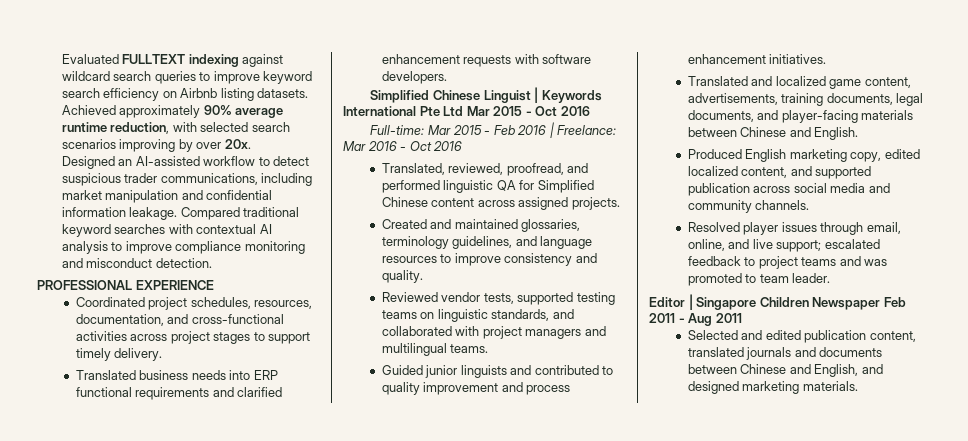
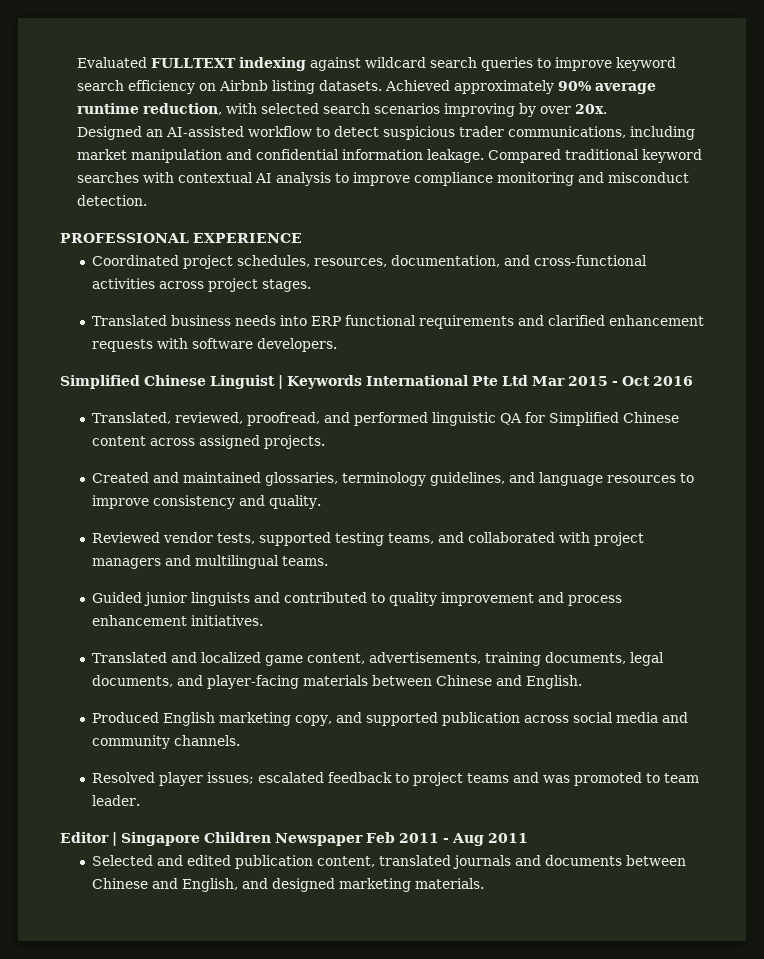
- Coordinated project schedules, resources, documentation, and cross-functional activities across project stages to support timely delivery.
+ Coordinated project schedules, resources, documentation, and cross-functional activities across project stages.
- Full-time: Mar 2015 - Feb 2016 | Freelance: Mar 2016 - Oct 2016
- Reviewed vendor tests, supported testing teams on linguistic standards, and collaborated with project managers and multilingual teams.
+ Reviewed vendor tests, supported testing teams, and collaborated with project managers and multilingual teams.
- Produced English marketing copy, edited localized content, and supported publication across social media and community channels.
+ Produced English marketing copy, and supported publication across social media and community channels.
- Resolved player issues through email, online, and live support; escalated feedback to project teams and was promoted to team leader.
+ Resolved player issues; escalated feedback to project teams and was promoted to team leader.

